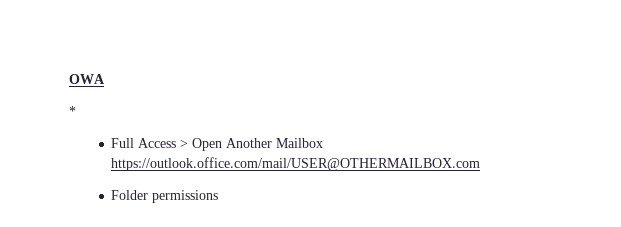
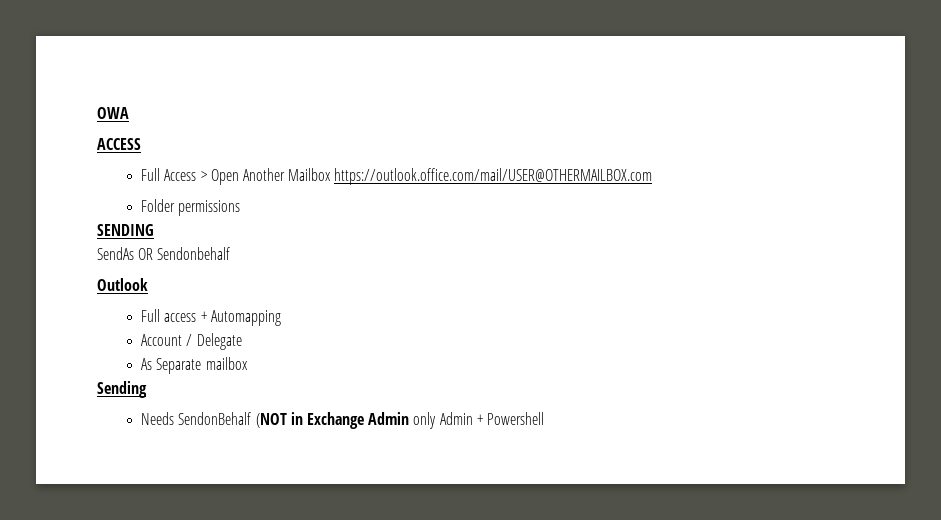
- *
+ ACCESS
+ SENDING
+ SendAs OR Sendonbehalf
+ Outlook
+ Full access + Automapping
+ Account / Delegate
+ As Separate mailbox
+ Sending
+ Needs SendonBehalf (NOT in Exchange Admin only Admin + Powershell

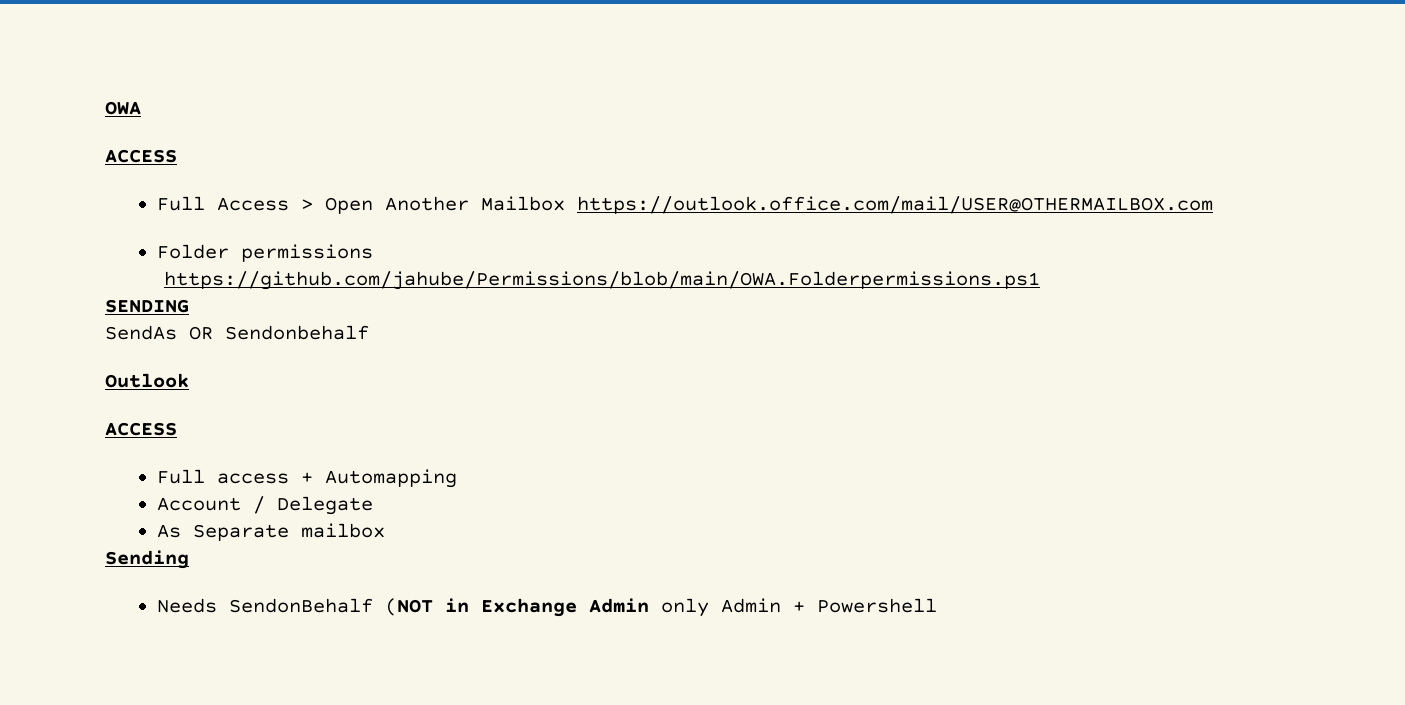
+ https://github.com/jahube/Permissions/blob/main/OWA.Folderpermissions.ps1
  Outlook
+ ACCESS

